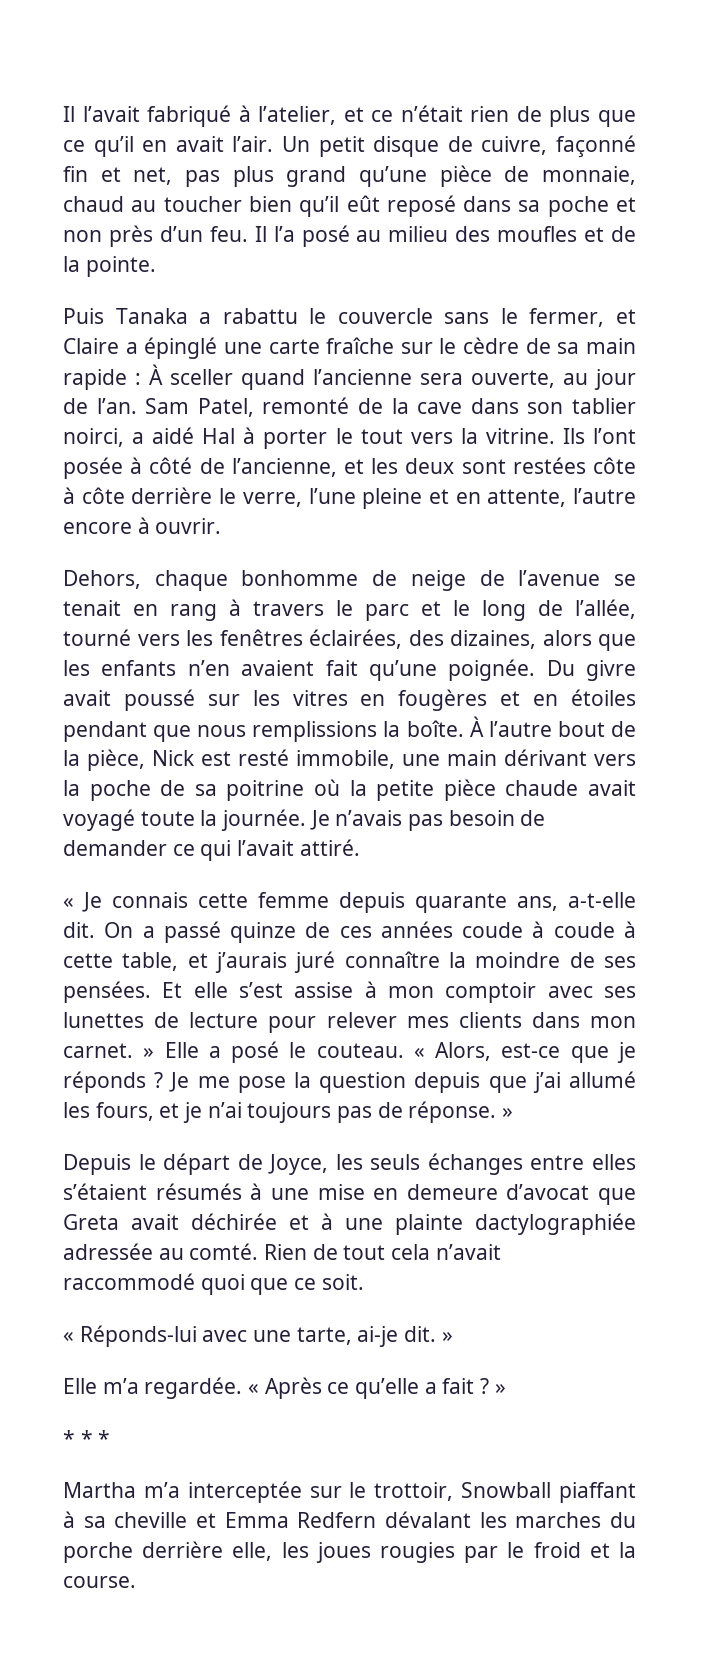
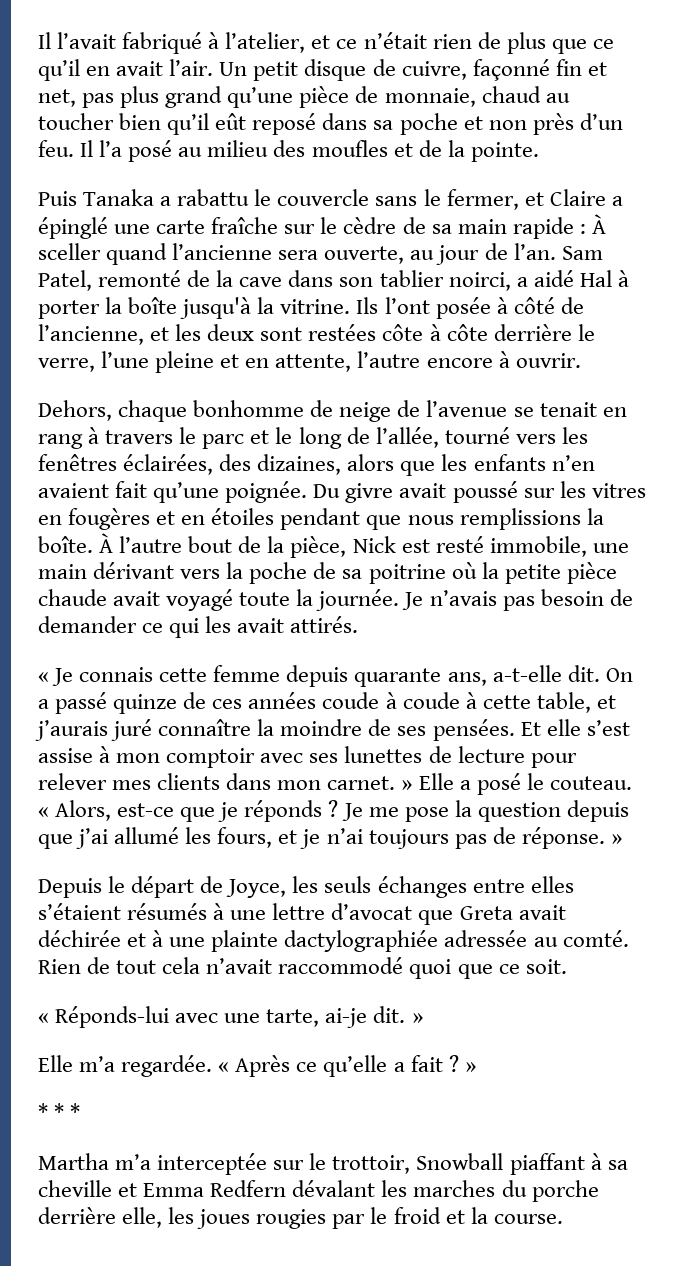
- Sam Patel, remonté de la cave dans son tablier noirci, a aidé Hal à porter le tout vers la vitrine.
+ Sam Patel, remonté de la cave dans son tablier noirci, a aidé Hal à porter la boîte jusqu'à la vitrine.
- Je n’avais pas besoin de demander ce qui l’avait attiré.
+ Je n’avais pas besoin de demander ce qui les avait attirés.
- Depuis le départ de Joyce, les seuls échanges entre elles s’étaient résumés à une mise en demeure d’avocat que Greta avait déchirée et à une plainte dactylographiée adressée au comté.
+ Depuis le départ de Joyce, les seuls échanges entre elles s’étaient résumés à une lettre d’avocat que Greta avait déchirée et à une plainte dactylographiée adressée au comté.

